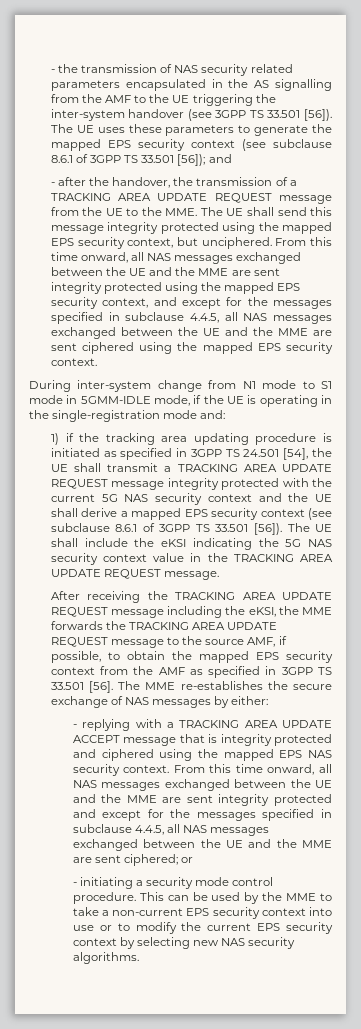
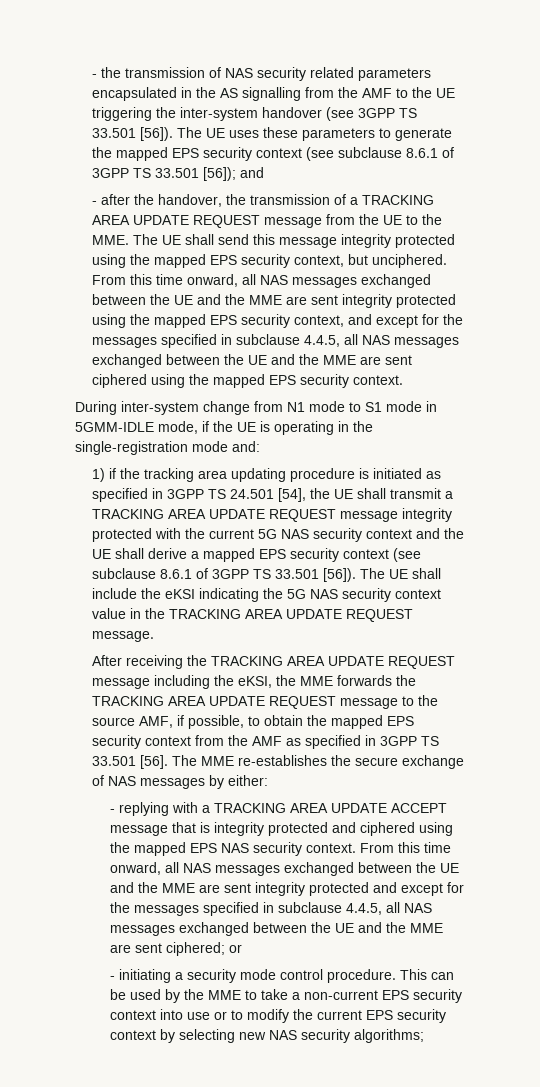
- This can be used by the MME to take a non-current EPS security context into use or to modify the current EPS security context by selecting new NAS security algorithms.
+ This can be used by the MME to take a non-current EPS security context into use or to modify the current EPS security context by selecting new NAS security algorithms;

